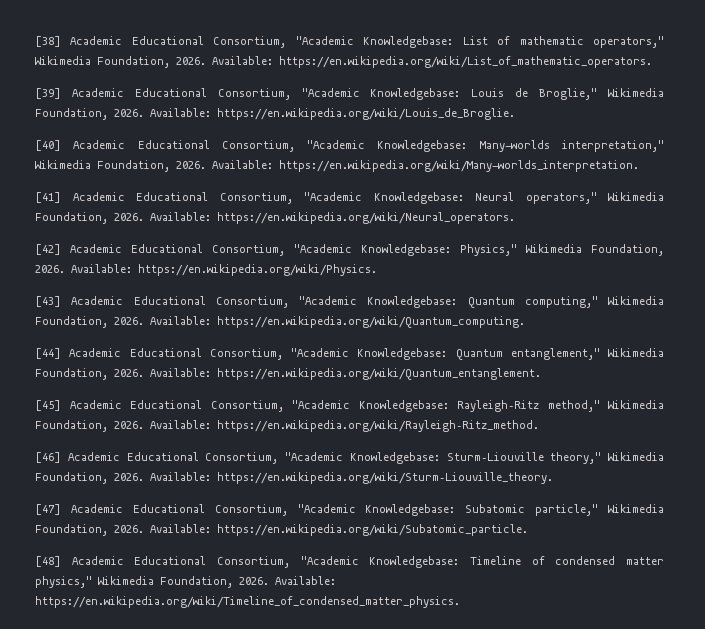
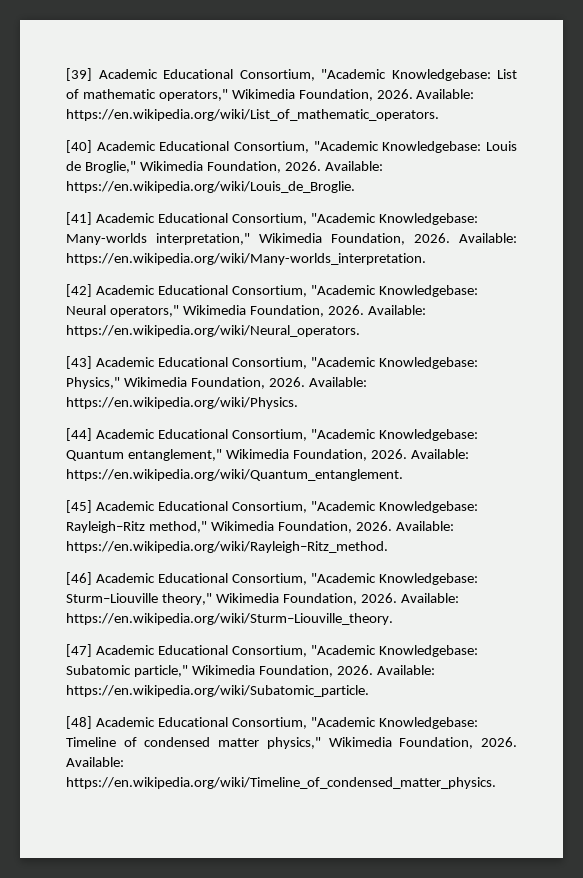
- [38] Academic Educational Consortium, "Academic Knowledgebase: List of mathematic operators," Wikimedia Foundation, 2026.
+ [39] Academic Educational Consortium, "Academic Knowledgebase: List of mathematic operators," Wikimedia Foundation, 2026.
- [39] Academic Educational Consortium, "Academic Knowledgebase: Louis de Broglie," Wikimedia Foundation, 2026.
+ [40] Academic Educational Consortium, "Academic Knowledgebase: Louis de Broglie," Wikimedia Foundation, 2026.
- [40] Academic Educational Consortium, "Academic Knowledgebase: Many-worlds interpretation," Wikimedia Foundation, 2026.
+ [41] Academic Educational Consortium, "Academic Knowledgebase: Many-worlds interpretation," Wikimedia Foundation, 2026.
- [41] Academic Educational Consortium, "Academic Knowledgebase: Neural operators," Wikimedia Foundation, 2026.
+ [42] Academic Educational Consortium, "Academic Knowledgebase: Neural operators," Wikimedia Foundation, 2026.
- [42] Academic Educational Consortium, "Academic Knowledgebase: Physics," Wikimedia Foundation, 2026.
+ [43] Academic Educational Consortium, "Academic Knowledgebase: Physics," Wikimedia Foundation, 2026.
- [43] Academic Educational Consortium, "Academic Knowledgebase: Quantum computing," Wikimedia Foundation, 2026. Available: https://en.wikipedia.org/wiki/Quantum_computing.

